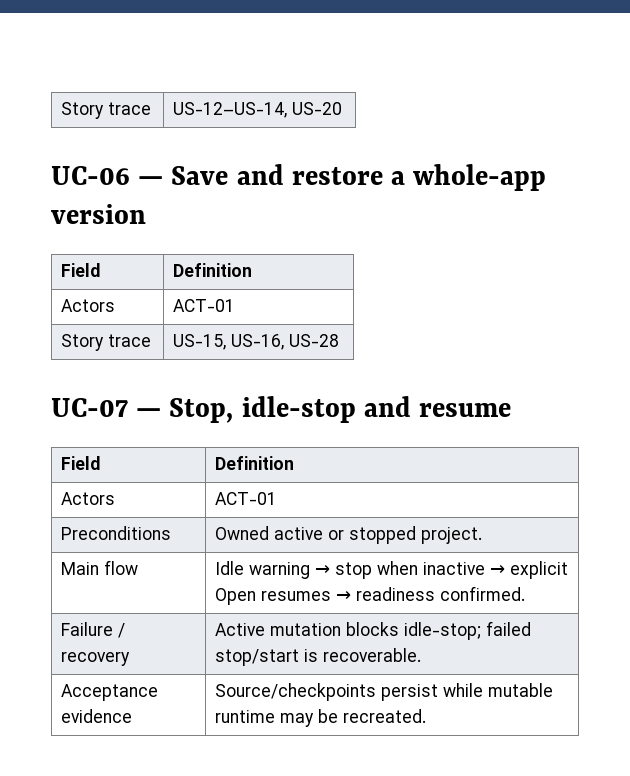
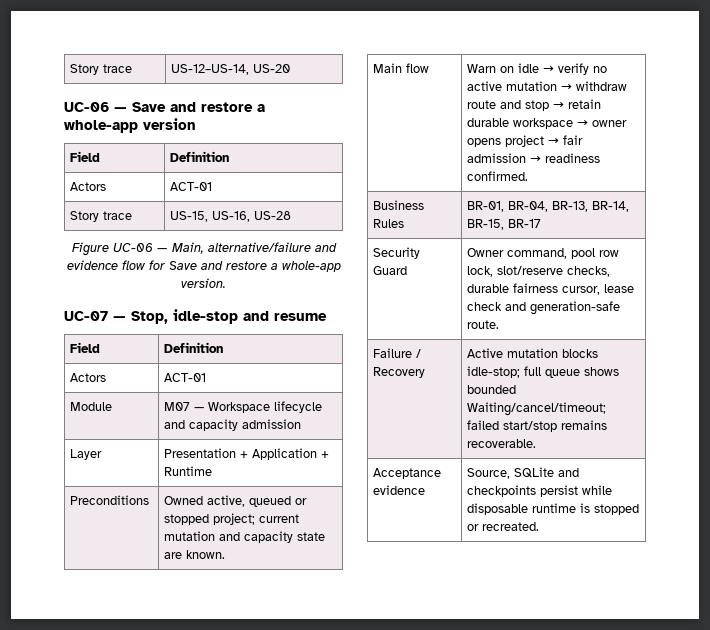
+ Figure UC-06 — Main, alternative/failure and evidence flow for Save and restore a whole-app version.
- Preconditions | Owned active or stopped project.
- Main flow | Idle warning → stop when inactive → explicit Open resumes → readiness confirmed.
+ Module | M07 — Workspace lifecycle and capacity admission
+ Layer | Presentation + Application + Runtime
+ Preconditions | Owned active, queued or stopped project; current mutation and capacity state are known.
+ Main flow | Warn on idle → verify no active mutation → withdraw route and stop → retain durable workspace → owner opens project → fair admission → readiness confirmed.
+ Business Rules | BR-01, BR-04, BR-13, BR-14, BR-15, BR-17
+ Security Guard | Owner command, pool row lock, slot/reserve checks, durable fairness cursor, lease check and generation-safe route.
- Failure / recovery | Active mutation blocks idle-stop; failed stop/start is recoverable.
- Acceptance evidence | Source/checkpoints persist while mutable runtime may be recreated.
+ Failure / Recovery | Active mutation blocks idle-stop; full queue shows bounded Waiting/cancel/timeout; failed start/stop remains recoverable.
+ Acceptance evidence | Source, SQLite and checkpoints persist while disposable runtime is stopped or recreated.

